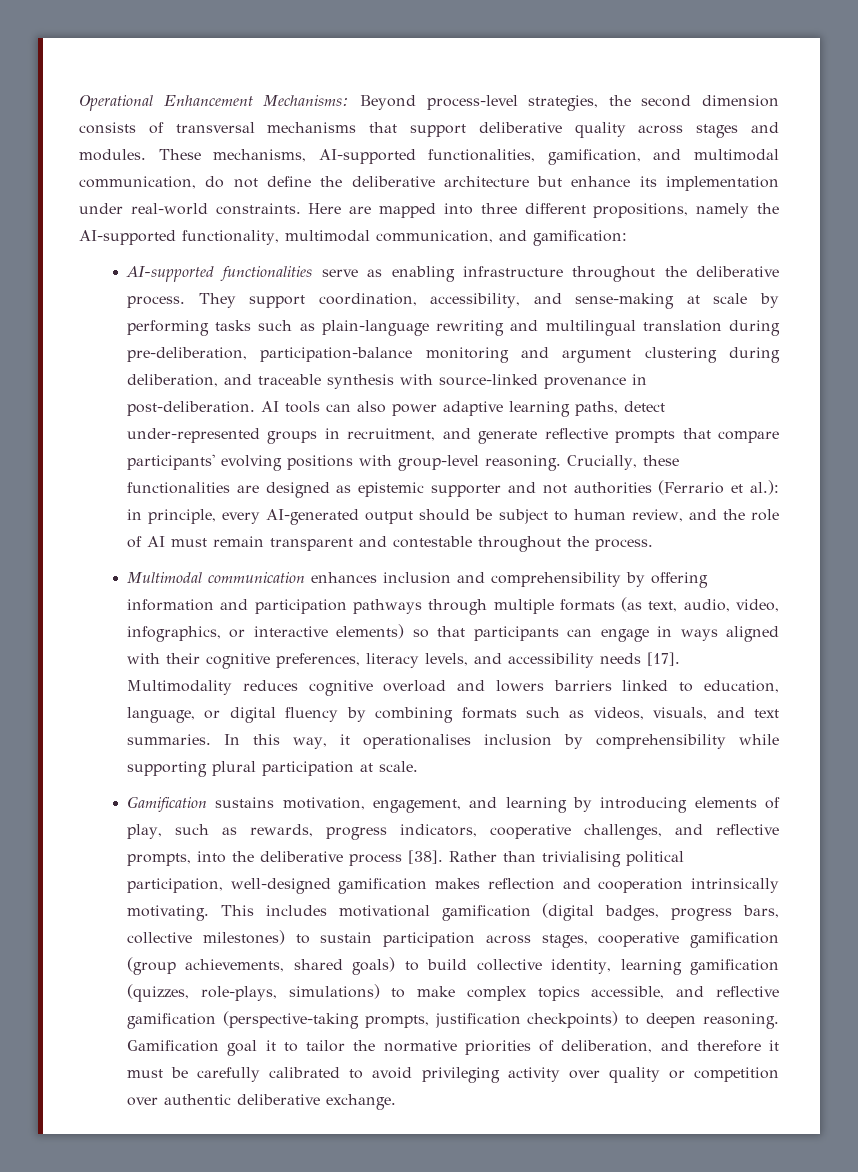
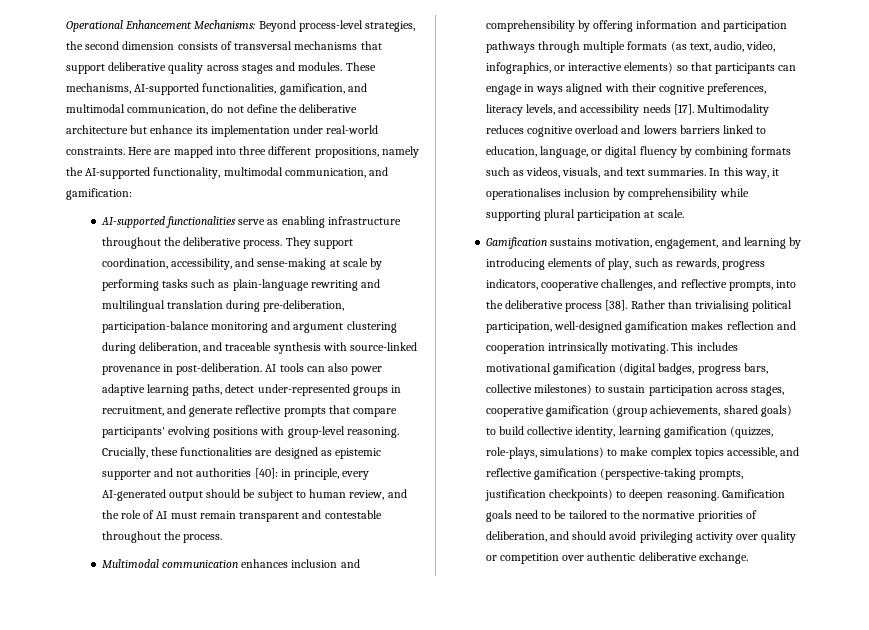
- Crucially, these functionalities are designed as epistemic supporter and not authorities (Ferrario et al.): in principle, every AI-generated output should be subject to human review, and the role of AI must remain transparent and contestable throughout the process.
+ Crucially, these functionalities are designed as epistemic supporter and not authorities [40]: in principle, every AI-generated output should be subject to human review, and the role of AI must remain transparent and contestable throughout the process.
- Gamification goal it to tailor the normative priorities of deliberation, and therefore it must be carefully calibrated to avoid privileging activity over quality or competition over authentic deliberative exchange.
+ Gamification goals need to be tailored to the normative priorities of deliberation, and should avoid privileging activity over quality or competition over authentic deliberative exchange.

